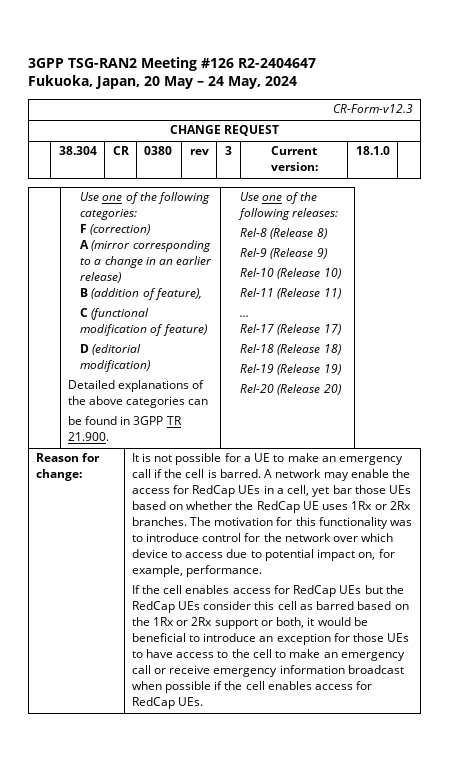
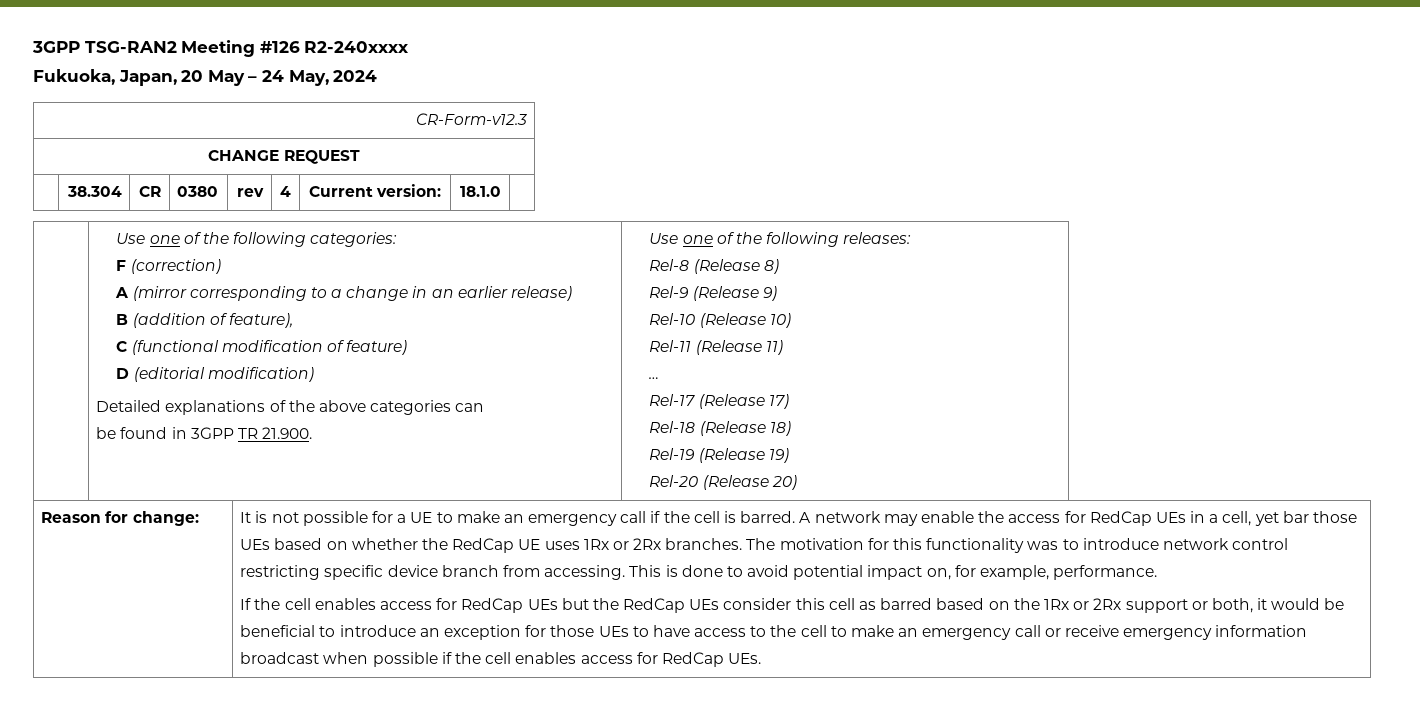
- 3GPP TSG-RAN2 Meeting #126 R2-2404647
+ 3GPP TSG-RAN2 Meeting #126 R2-240xxxx
- | 38.304 | CR | 0380 | rev | 3 | Current version: | 18.1.0 |
+ | 38.304 | CR | 0380 | rev | 4 | Current version: | 18.1.0 |
- The motivation for this functionality was to introduce control for the network over which device to access due to potential impact on, for example, performance.
+ The motivation for this functionality was to introduce network control restricting specific device branch from accessing. This is done to avoid potential impact on, for example, performance.

